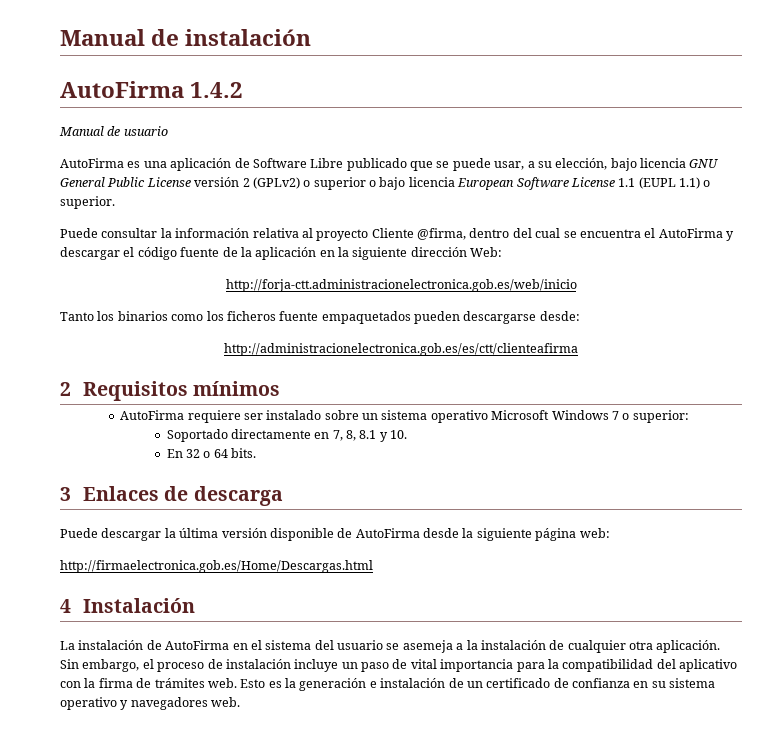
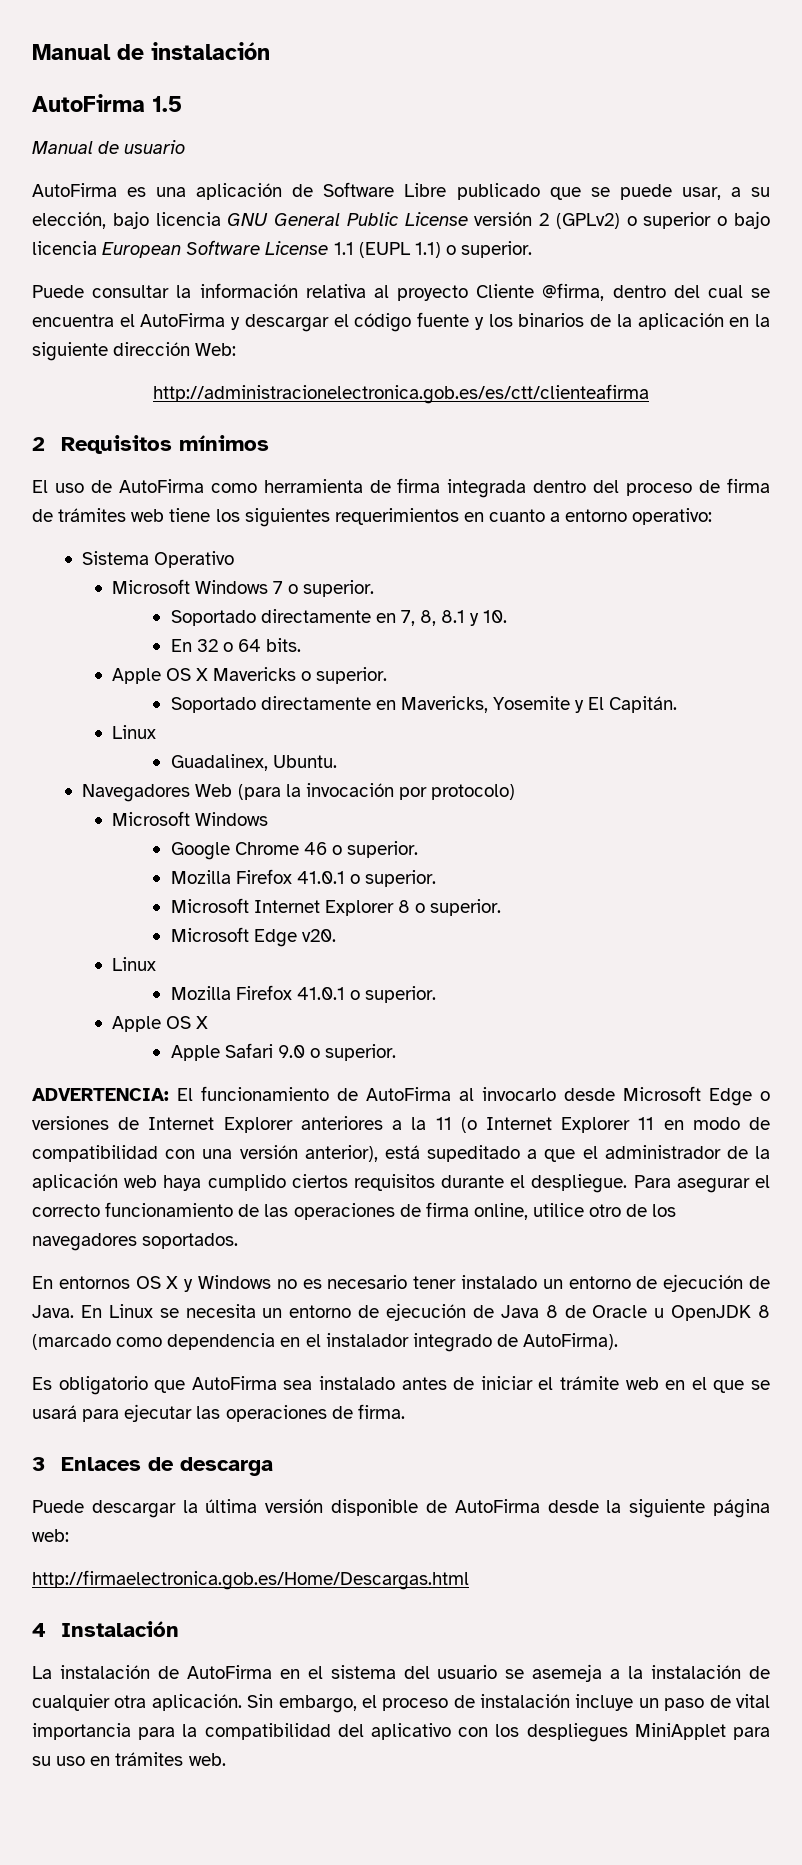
- AutoFirma 1.4.2
+ AutoFirma 1.5
- Puede consultar la información relativa al proyecto Cliente @firma, dentro del cual se encuentra el AutoFirma y descargar el código fuente de la aplicación en la siguiente dirección Web:
+ Puede consultar la información relativa al proyecto Cliente @firma, dentro del cual se encuentra el AutoFirma y descargar el código fuente y los binarios de la aplicación en la siguiente dirección Web:
- http://forja-ctt.administracionelectronica.gob.es/web/inicio
- Tanto los binarios como los ficheros fuente empaquetados pueden descargarse desde:
  http://administracionelectronica.gob.es/es/ctt/clienteafirma
  2 Requisitos mínimos
- AutoFirma requiere ser instalado sobre un sistema operativo Microsoft Windows 7 o superior:
+ El uso de AutoFirma como herramienta de firma integrada dentro del proceso de firma de trámites web tiene los siguientes requerimientos en cuanto a entorno operativo:
+ Sistema Operativo
+ Microsoft Windows 7 o superior.
+ Apple OS X Mavericks o superior.
+ Soportado directamente en Mavericks, Yosemite y El Capitán.
+ Linux
+ Guadalinex, Ubuntu.
+ Navegadores Web (para la invocación por protocolo)
+ Microsoft Windows
+ Google Chrome 46 o superior.
+ Mozilla Firefox 41.0.1 o superior.
+ Microsoft Internet Explorer 8 o superior.
+ Microsoft Edge v20.
+ Linux
+ Mozilla Firefox 41.0.1 o superior.
+ Apple OS X
+ Apple Safari 9.0 o superior.
+ ADVERTENCIA: El funcionamiento de AutoFirma al invocarlo desde Microsoft Edge o versiones de Internet Explorer anteriores a la 11 (o Internet Explorer 11 en modo de compatibilidad con una versión anterior), está supeditado a que el administrador de la aplicación web haya cumplido ciertos requisitos durante el despliegue. Para asegurar el correcto funcionamiento de las operaciones de firma online, utilice otro de los navegadores soportados.
+ En entornos OS X y Windows no es necesario tener instalado un entorno de ejecución de Java. En Linux se necesita un entorno de ejecución de Java 8 de Oracle u OpenJDK 8 (marcado como dependencia en el instalador integrado de AutoFirma).
+ Es obligatorio que AutoFirma sea instalado antes de iniciar el trámite web en el que se usará para ejecutar las operaciones de firma.
- Sin embargo, el proceso de instalación incluye un paso de vital importancia para la compatibilidad del aplicativo con la firma de trámites web. Esto es la generación e instalación de un certificado de confianza en su sistema operativo y navegadores web.
+ Sin embargo, el proceso de instalación incluye un paso de vital importancia para la compatibilidad del aplicativo con los despliegues MiniApplet para su uso en trámites web.

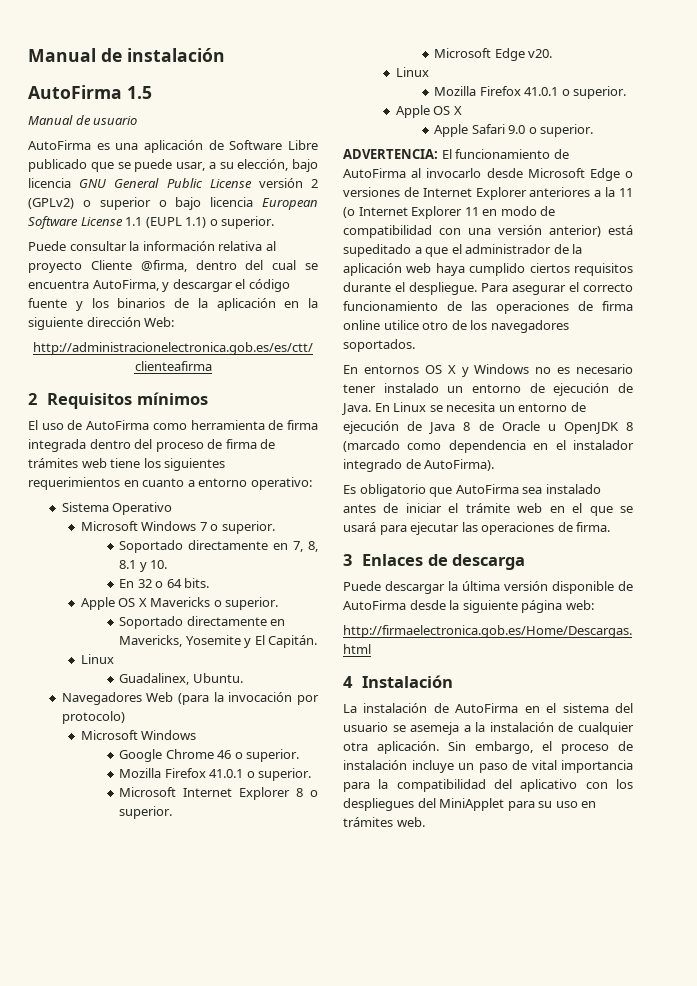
- Puede consultar la información relativa al proyecto Cliente @firma, dentro del cual se encuentra el AutoFirma y descargar el código fuente y los binarios de la aplicación en la siguiente dirección Web:
+ Puede consultar la información relativa al proyecto Cliente @firma, dentro del cual se encuentra AutoFirma, y descargar el código fuente y los binarios de la aplicación en la siguiente dirección Web:
- ADVERTENCIA: El funcionamiento de AutoFirma al invocarlo desde Microsoft Edge o versiones de Internet Explorer anteriores a la 11 (o Internet Explorer 11 en modo de compatibilidad con una versión anterior), está supeditado a que el administrador de la aplicación web haya cumplido ciertos requisitos durante el despliegue.
+ ADVERTENCIA: El funcionamiento de AutoFirma al invocarlo desde Microsoft Edge o versiones de Internet Explorer anteriores a la 11 (o Internet Explorer 11 en modo de compatibilidad con una versión anterior) está supeditado a que el administrador de la aplicación web haya cumplido ciertos requisitos durante el despliegue.
- Para asegurar el correcto funcionamiento de las operaciones de firma online, utilice otro de los navegadores soportados.
+ Para asegurar el correcto funcionamiento de las operaciones de firma online utilice otro de los navegadores soportados.
- Sin embargo, el proceso de instalación incluye un paso de vital importancia para la compatibilidad del aplicativo con los despliegues MiniApplet para su uso en trámites web.
+ Sin embargo, el proceso de instalación incluye un paso de vital importancia para la compatibilidad del aplicativo con los despliegues del MiniApplet para su uso en trámites web.

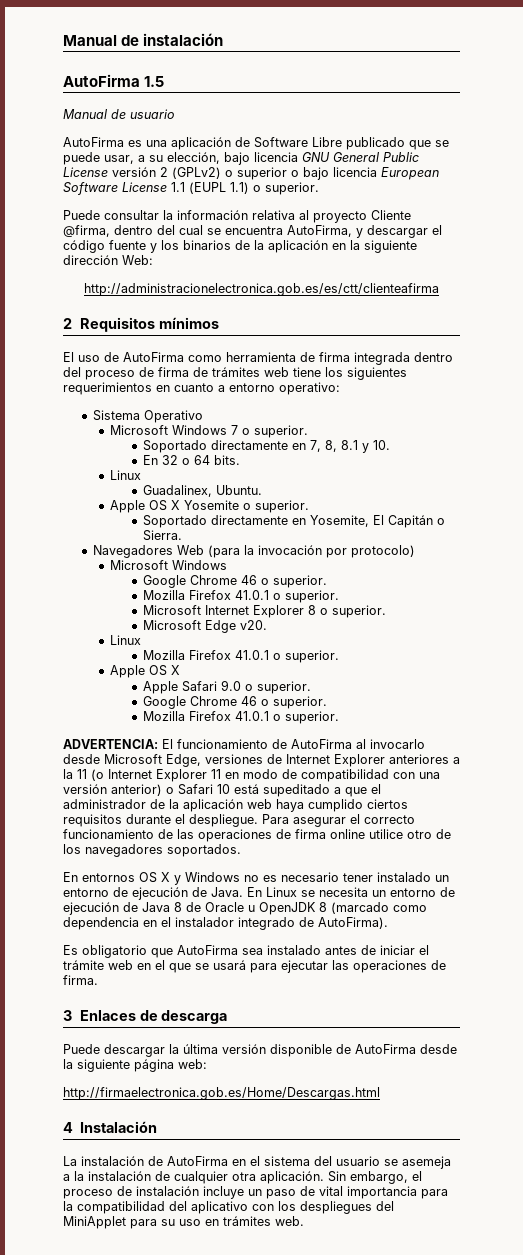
  En 32 o 64 bits.
- Apple OS X Mavericks o superior.
- Soportado directamente en Mavericks, Yosemite y El Capitán.
  Linux
  Guadalinex, Ubuntu.
+ Apple OS X Yosemite o superior.
+ Soportado directamente en Yosemite, El Capitán o Sierra.
  Apple Safari 9.0 o superior.
+ Google Chrome 46 o superior.
+ Mozilla Firefox 41.0.1 o superior.
- ADVERTENCIA: El funcionamiento de AutoFirma al invocarlo desde Microsoft Edge o versiones de Internet Explorer anteriores a la 11 (o Internet Explorer 11 en modo de compatibilidad con una versión anterior) está supeditado a que el administrador de la aplicación web haya cumplido ciertos requisitos durante el despliegue.
+ ADVERTENCIA: El funcionamiento de AutoFirma al invocarlo desde Microsoft Edge, versiones de Internet Explorer anteriores a la 11 (o Internet Explorer 11 en modo de compatibilidad con una versión anterior) o Safari 10 está supeditado a que el administrador de la aplicación web haya cumplido ciertos requisitos durante el despliegue.

